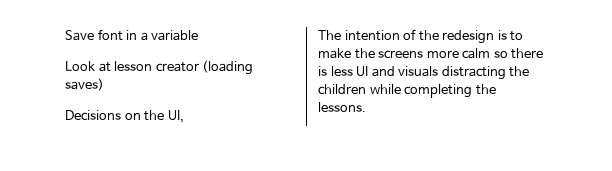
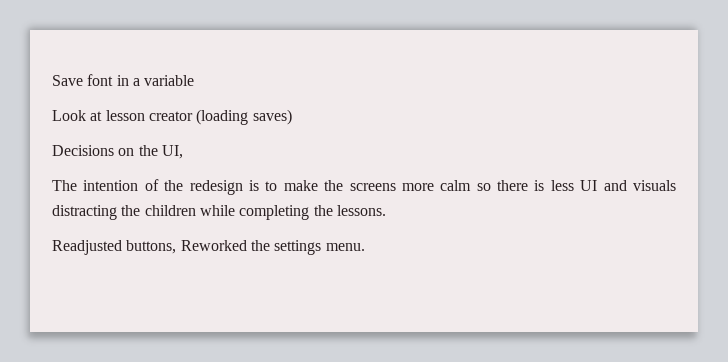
+ Readjusted buttons, Reworked the settings menu.

